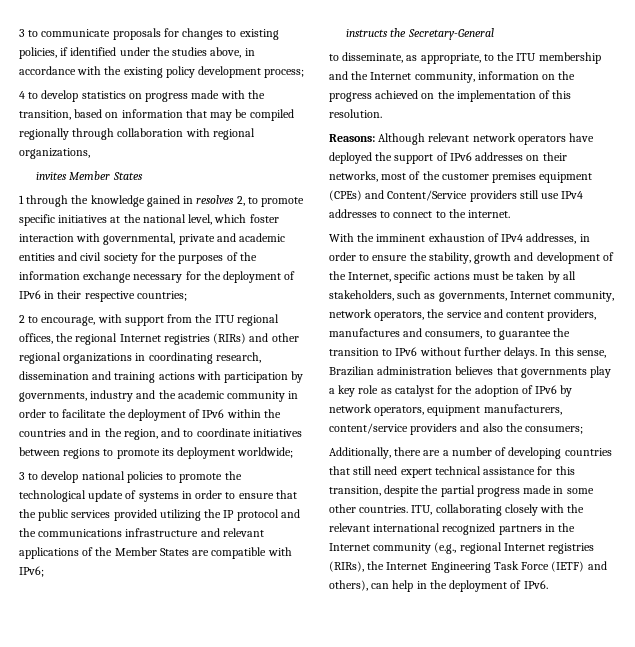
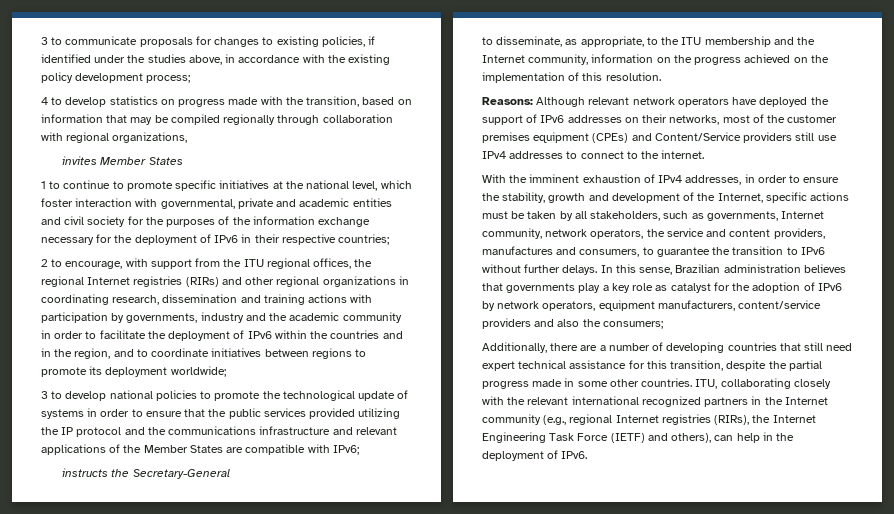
- 1 through the knowledge gained in resolves 2, to promote specific initiatives at the national level, which foster interaction with governmental, private and academic entities and civil society for the purposes of the information exchange necessary for the deployment of IPv6 in their respective countries;
+ 1 to continue to promote specific initiatives at the national level, which foster interaction with governmental, private and academic entities and civil society for the purposes of the information exchange necessary for the deployment of IPv6 in their respective countries;

